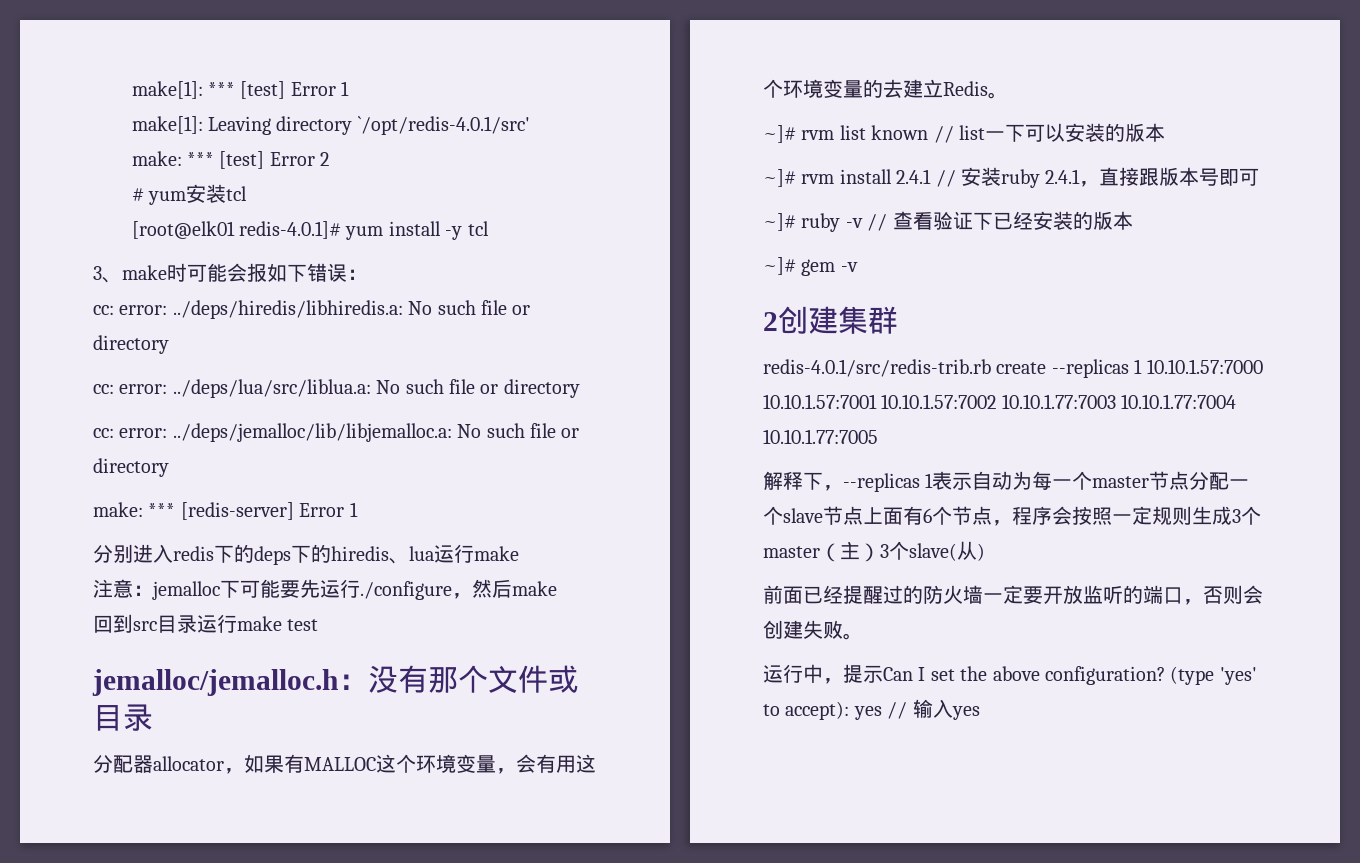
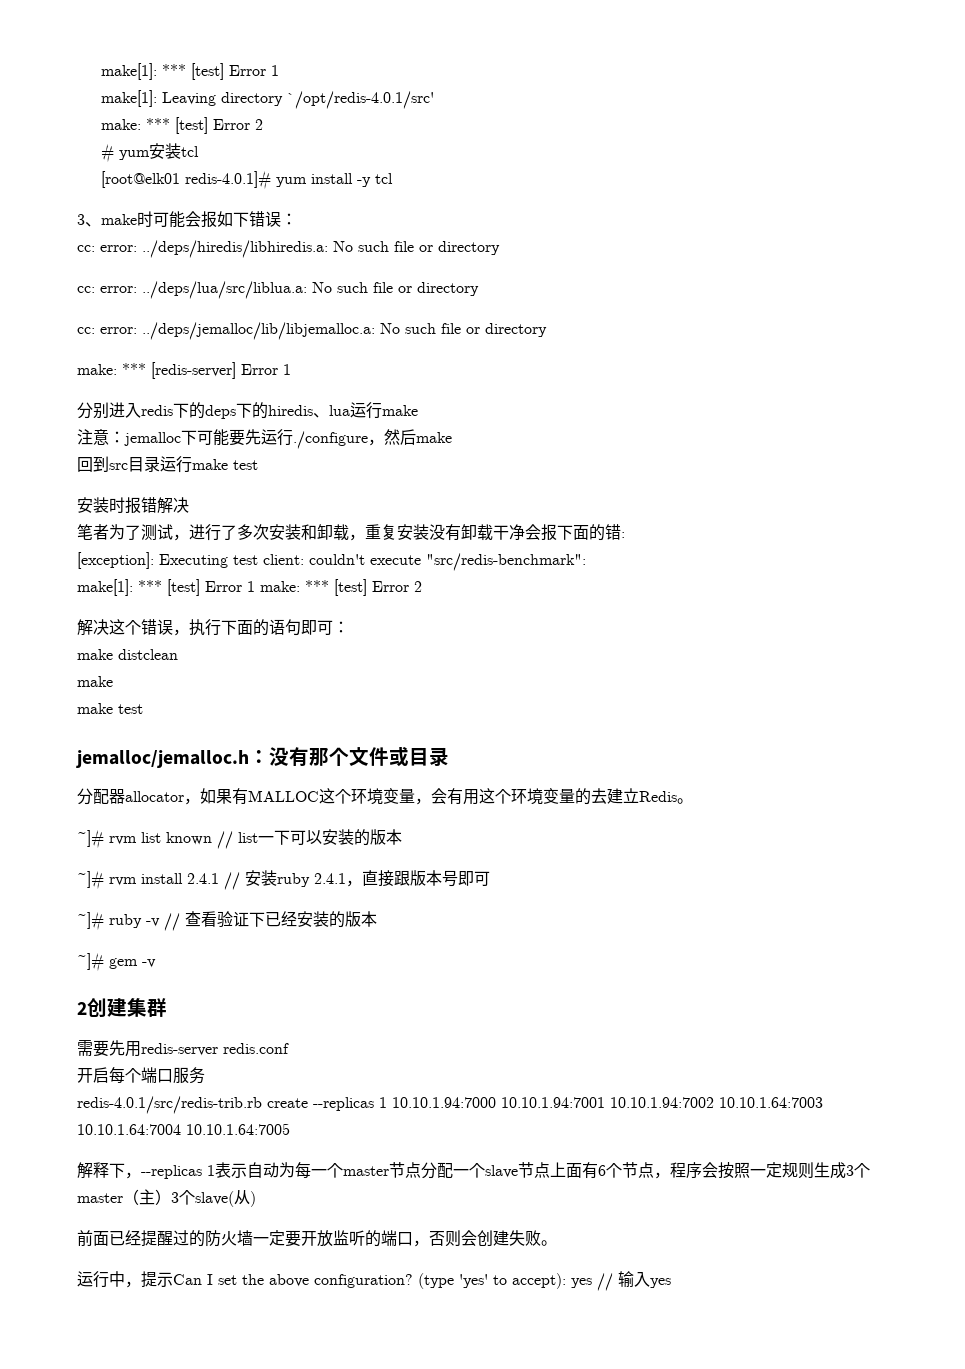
+ 安装时报错解决
+ 笔者为了测试，进行了多次安装和卸载，重复安装没有卸载干净会报下面的错:
+ [exception]: Executing test client: couldn't execute "src/redis-benchmark":
+ make[1]: *** [test] Error 1 make: *** [test] Error 2
+ 解决这个错误，执行下面的语句即可：
+ make distclean
+ make
+ make test
- redis-4.0.1/src/redis-trib.rb create --replicas 1 10.10.1.57:7000 10.10.1.57:7001 10.10.1.57:7002 10.10.1.77:7003 10.10.1.77:7004 10.10.1.77:7005
+ 需要先用redis-server redis.conf
+ 开启每个端口服务
+ redis-4.0.1/src/redis-trib.rb create --replicas 1 10.10.1.94:7000 10.10.1.94:7001 10.10.1.94:7002 10.10.1.64:7003 10.10.1.64:7004 10.10.1.64:7005

